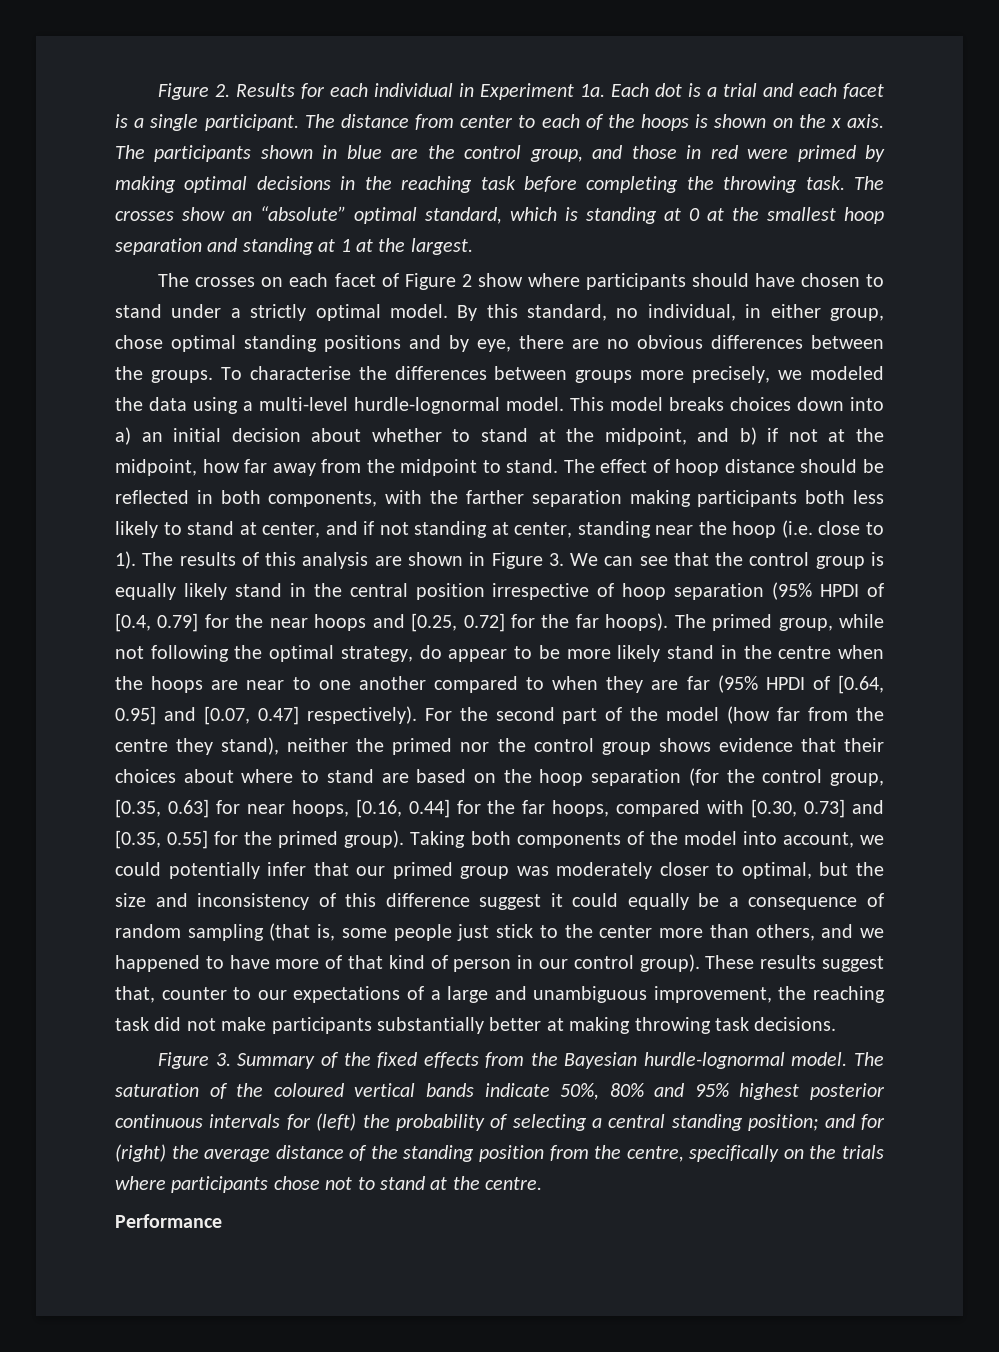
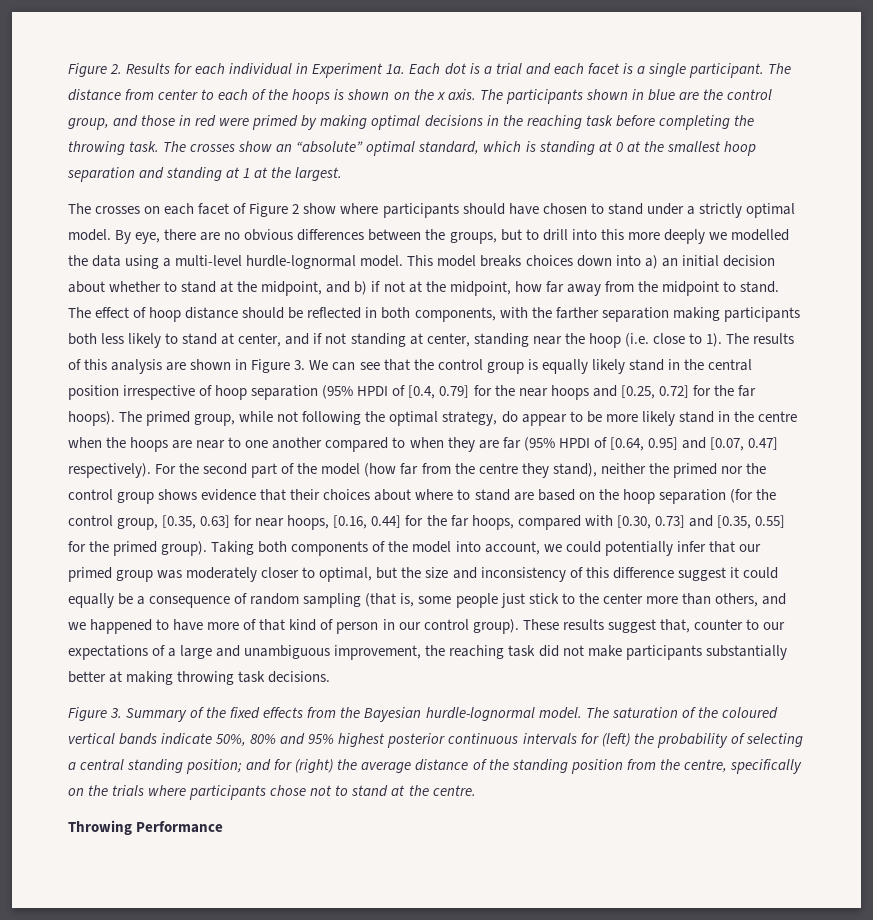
- By this standard, no individual, in either group, chose optimal standing positions and by eye, there are no obvious differences between the groups. To characterise the differences between groups more precisely, we modeled the data using a multi-level hurdle-lognormal model.
+ By eye, there are no obvious differences between the groups, but to drill into this more deeply we modelled the data using a multi-level hurdle-lognormal model.
- Performance
+ Throwing Performance

